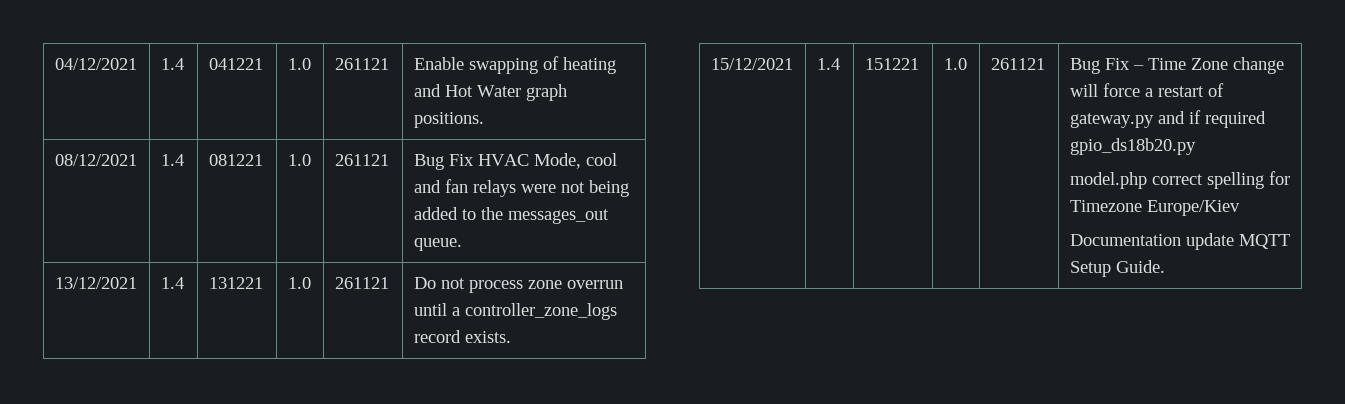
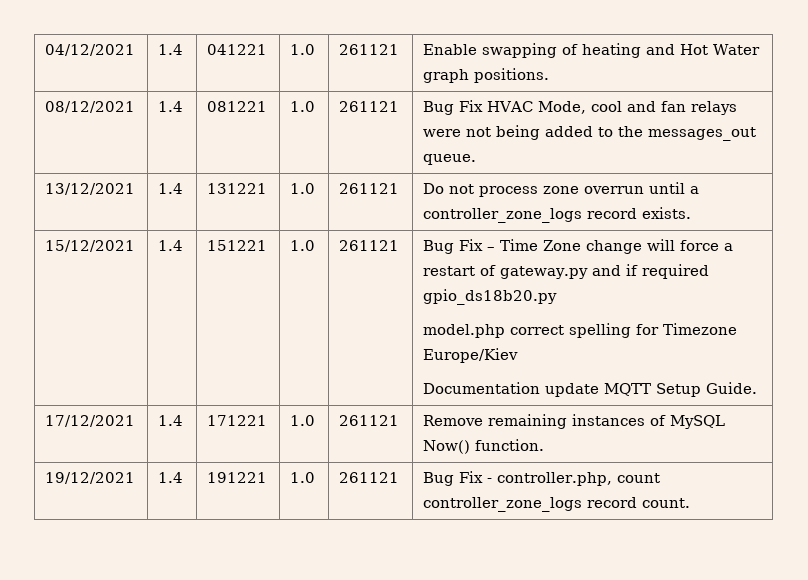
+ 17/12/2021 | 1.4 | 171221 | 1.0 | 261121 | Remove remaining instances of MySQL Now() function.
+ 19/12/2021 | 1.4 | 191221 | 1.0 | 261121 | Bug Fix - controller.php, count controller_zone_logs record count.

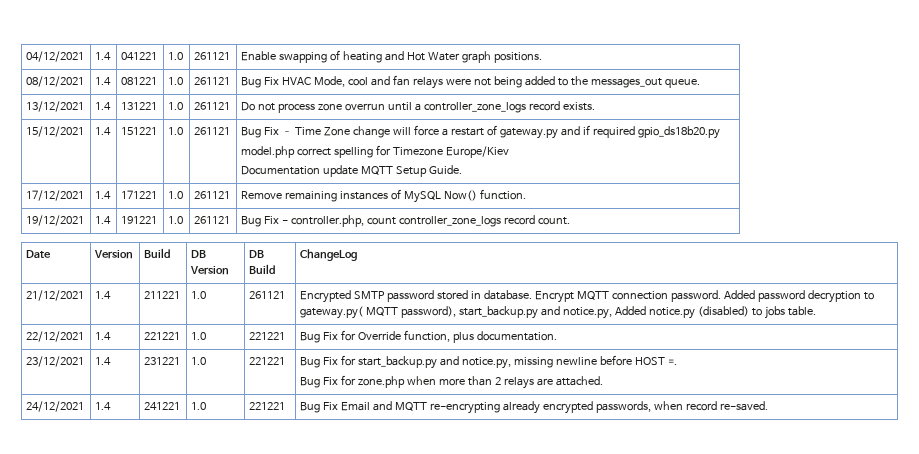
+ Date | Version | Build | DB Version | DB Build | ChangeLog
+ 21/12/2021 | 1.4 | 211221 | 1.0 | 261121 | Encrypted SMTP password stored in database. Encrypt MQTT connection password. Added password decryption to gateway.py( MQTT password), start_backup.py and notice.py, Added notice.py (disabled) to jobs table.
+ 22/12/2021 | 1.4 | 221221 | 1.0 | 221221 | Bug Fix for Override function, plus documentation.
+ 23/12/2021 | 1.4 | 231221 | 1.0 | 221221 | Bug Fix for start_backup.py and notice.py, missing newline before HOST =.
+ Bug Fix for zone.php when more than 2 relays are attached.
+ 24/12/2021 | 1.4 | 241221 | 1.0 | 221221 | Bug Fix Email and MQTT re-encrypting already encrypted passwords, when record re-saved.

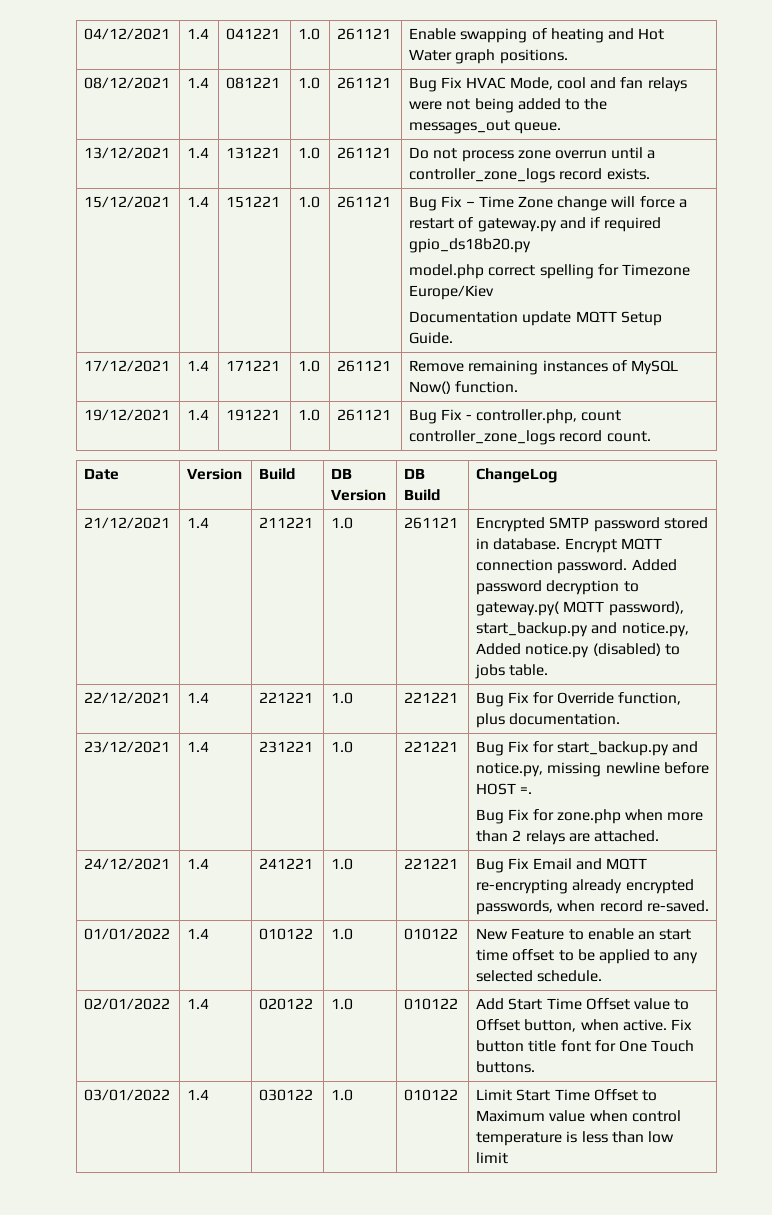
+ 01/01/2022 | 1.4 | 010122 | 1.0 | 010122 | New Feature to enable an start time offset to be applied to any selected schedule.
+ 02/01/2022 | 1.4 | 020122 | 1.0 | 010122 | Add Start Time Offset value to Offset button, when active. Fix button title font for One Touch buttons.
+ 03/01/2022 | 1.4 | 030122 | 1.0 | 010122 | Limit Start Time Offset to Maximum value when control temperature is less than low limit

